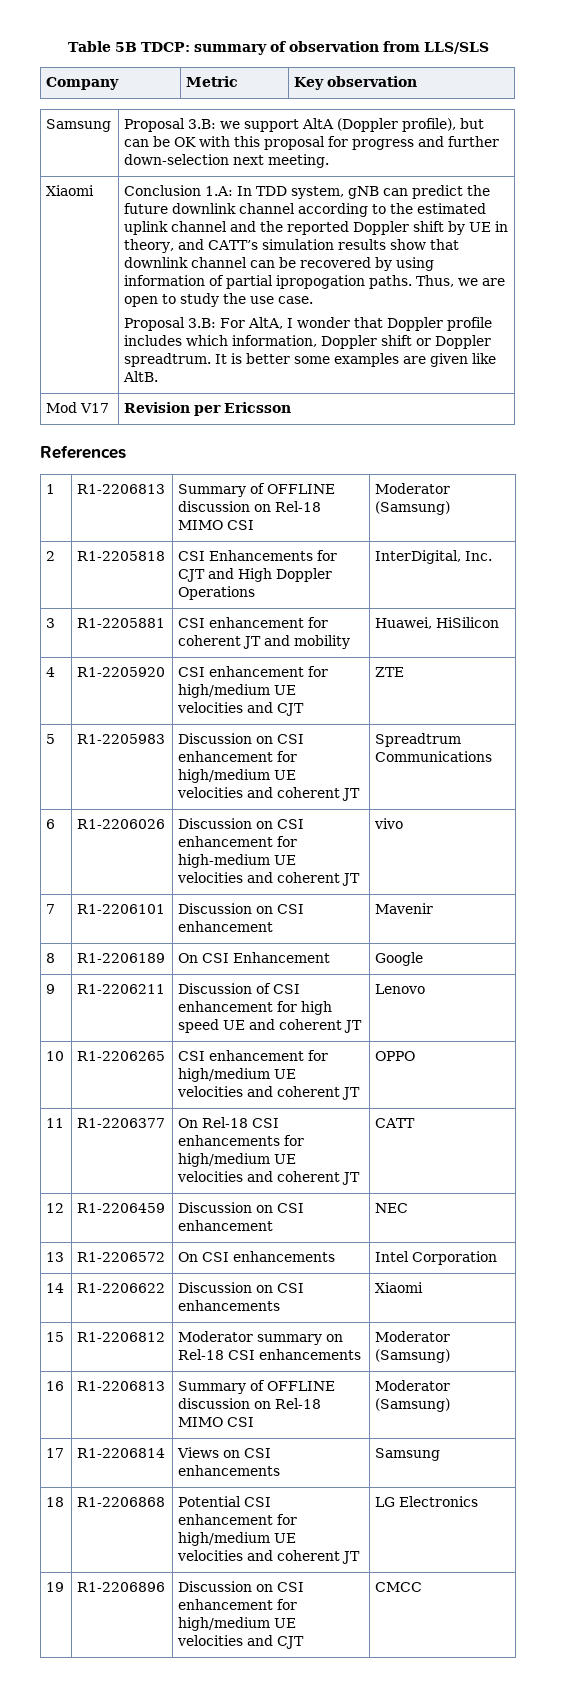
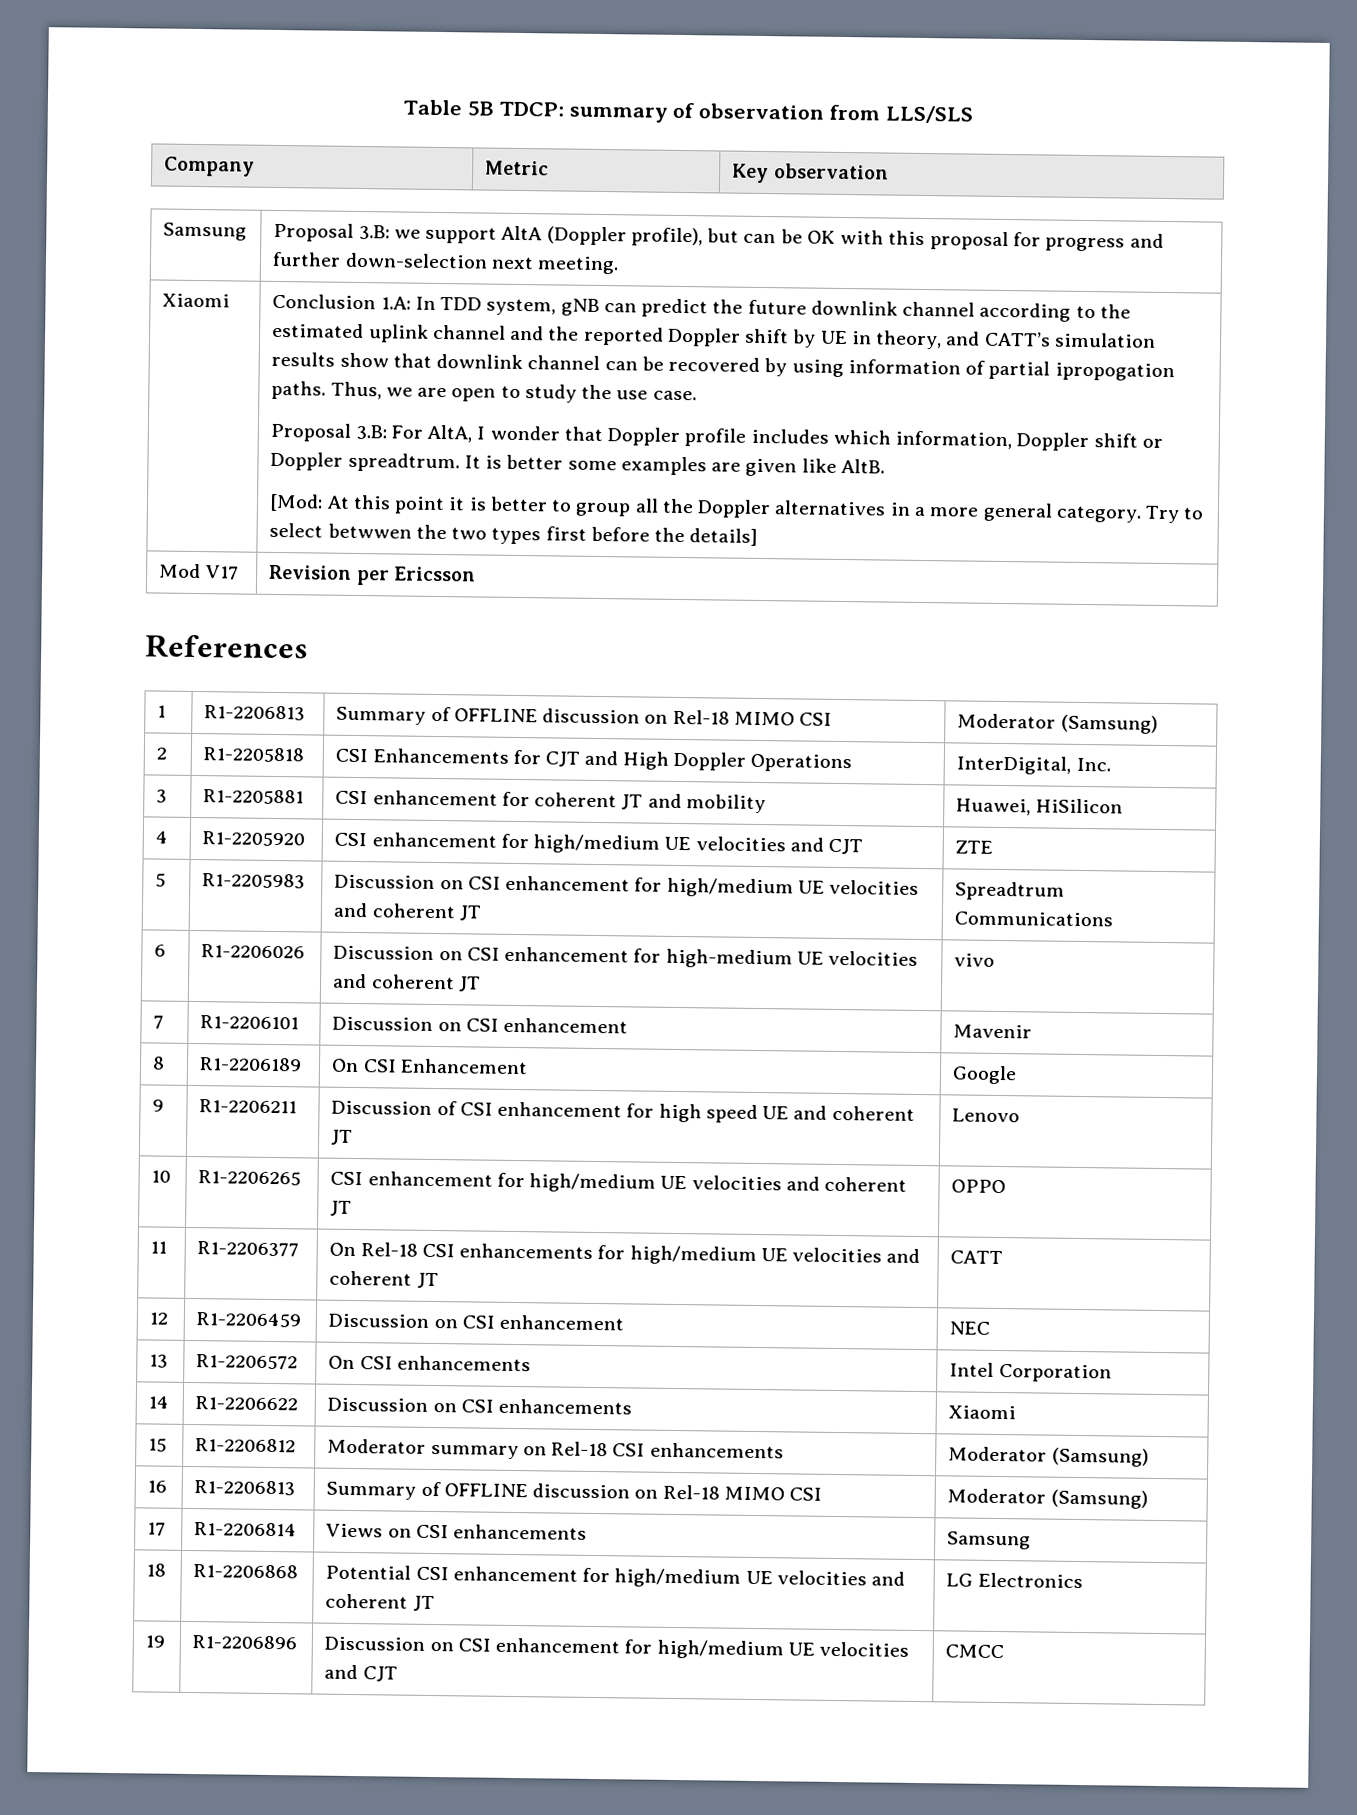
+ [Mod: At this point it is better to group all the Doppler alternatives in a more general category. Try to select betwwen the two types first before the details]

